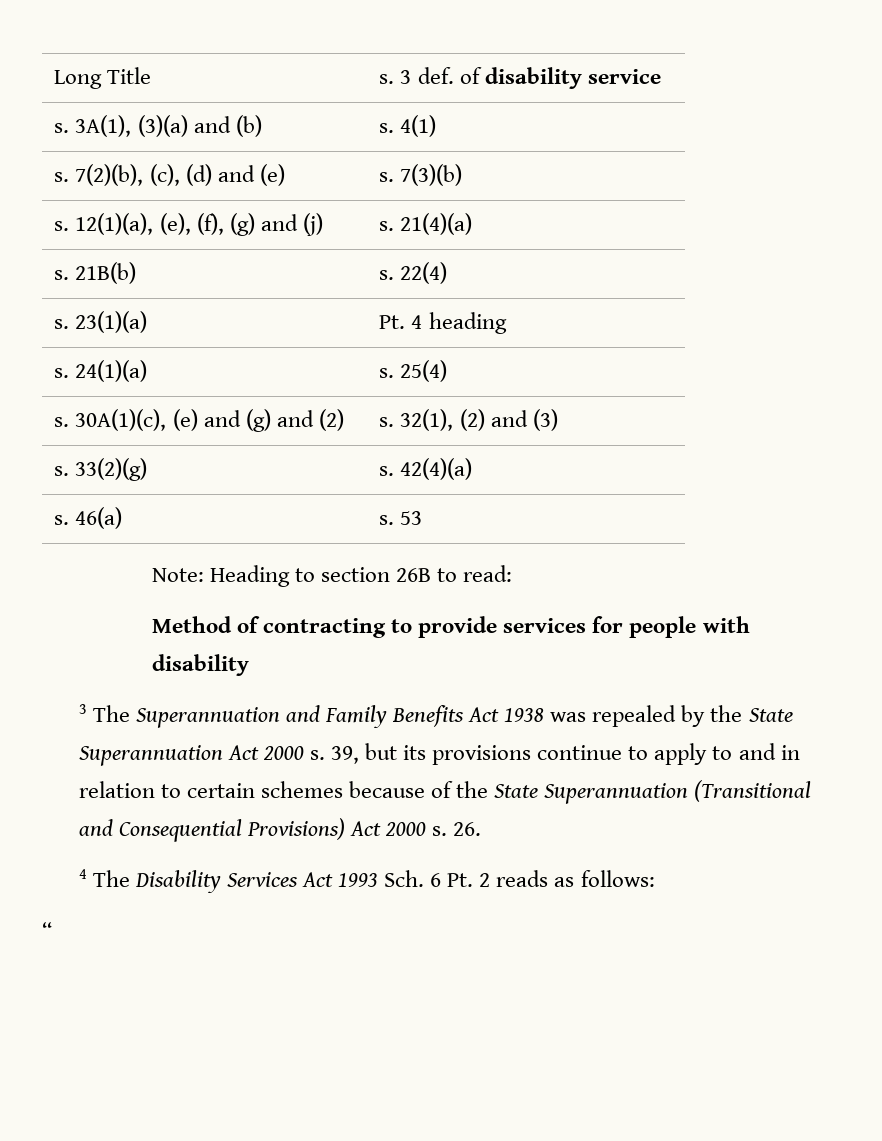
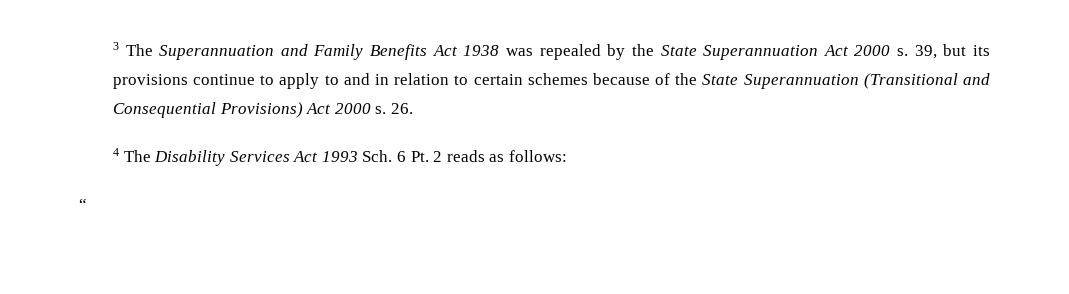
- Long Title | s. 3 def. of disability service
- s. 3A(1), (3)(a) and (b) | s. 4(1)
- s. 7(2)(b), (c), (d) and (e) | s. 7(3)(b)
- s. 12(1)(a), (e), (f), (g) and (j) | s. 21(4)(a)
- s. 21B(b) | s. 22(4)
- s. 23(1)(a) | Pt. 4 heading
- s. 24(1)(a) | s. 25(4)
- s. 30A(1)(c), (e) and (g) and (2) | s. 32(1), (2) and (3)
- s. 33(2)(g) | s. 42(4)(a)
- s. 46(a) | s. 53
- Note: Heading to section 26B to read:
- Method of contracting to provide services for people with disability

